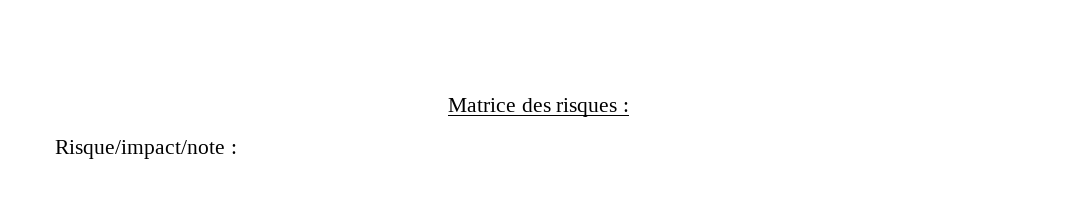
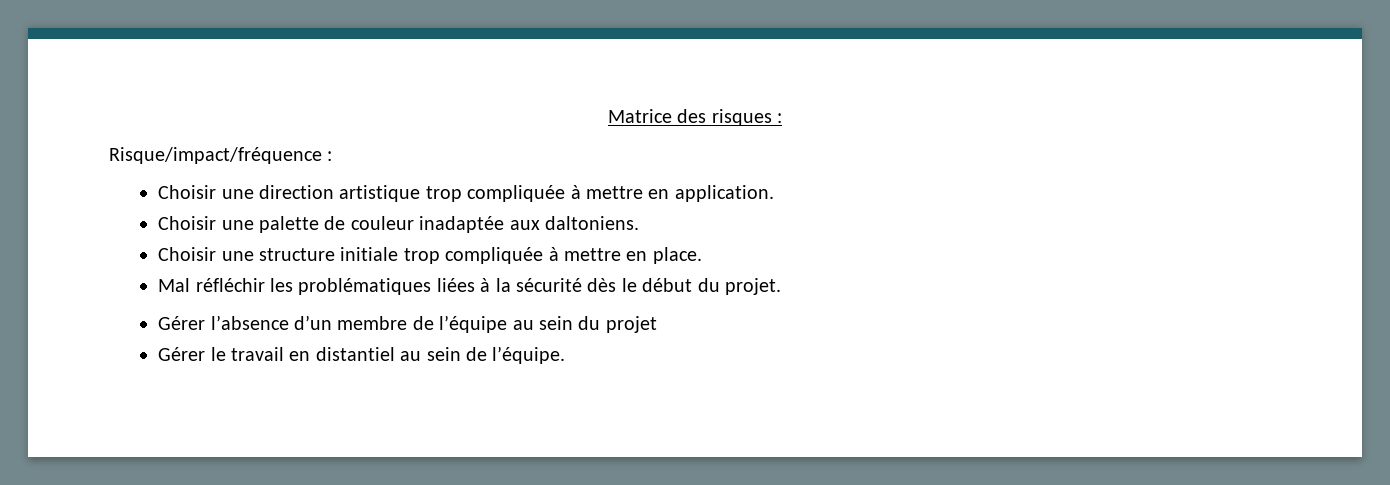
- Risque/impact/note :
+ Risque/impact/fréquence :
+ Choisir une direction artistique trop compliquée à mettre en application.
+ Choisir une palette de couleur inadaptée aux daltoniens.
+ Choisir une structure initiale trop compliquée à mettre en place.
+ Mal réfléchir les problématiques liées à la sécurité dès le début du projet.
+ Gérer l’absence d’un membre de l’équipe au sein du projet
+ Gérer le travail en distantiel au sein de l’équipe.

